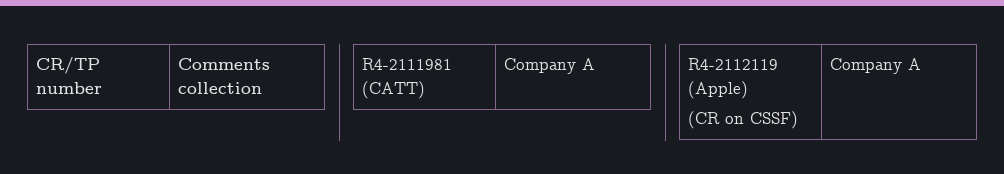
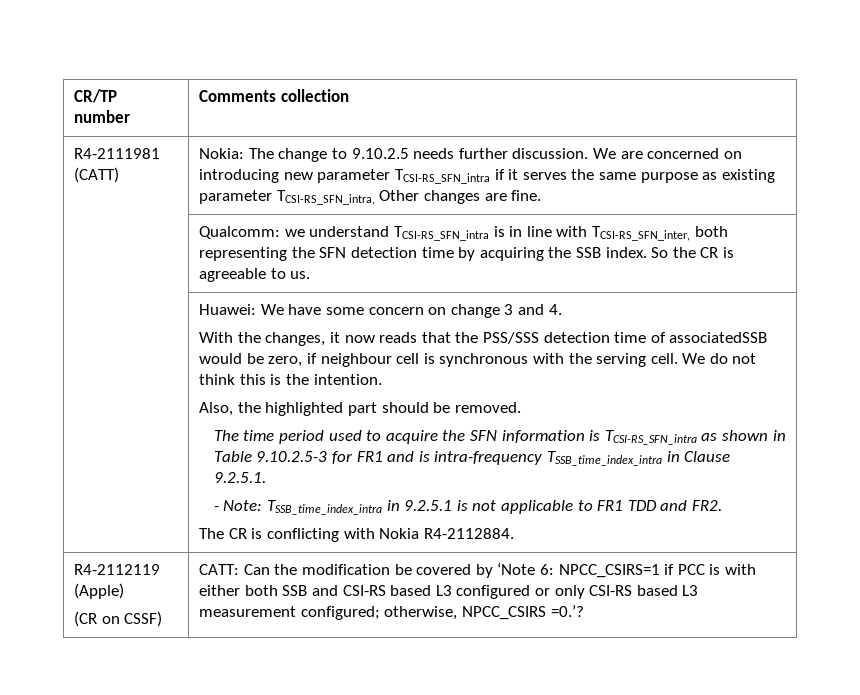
- R4-2111981 (CATT) | Company A
+ R4-2111981 (CATT) | Nokia: The change to 9.10.2.5 needs further discussion. We are concerned on introducing new parameter TCSI-RS_SFN_intra if it serves the same purpose as existing parameter TCSI-RS_SFN_intra, Other changes are fine.
+ | Qualcomm: we understand TCSI-RS_SFN_intra is in line with TCSI-RS_SFN_inter, both representing the SFN detection time by acquiring the SSB index. So the CR is agreeable to us.
+ | Huawei: We have some concern on change 3 and 4.
+ With the changes, it now reads that the PSS/SSS detection time of associatedSSB would be zero, if neighbour cell is synchronous with the serving cell. We do not think this is the intention.
+ Also, the highlighted part should be removed.
+ The time period used to acquire the SFN information is TCSI-RS_SFN_intra as shown in Table 9.10.2.5-3 for FR1 and is intra-frequency TSSB_time_index_intra in Clause 9.2.5.1.
+ - Note: TSSB_time_index_intra in 9.2.5.1 is not applicable to FR1 TDD and FR2.
+ The CR is conflicting with Nokia R4-2112884.
  R4-2112119 (Apple)
- (CR on CSSF) | Company A
+ (CR on CSSF) | CATT: Can the modification be covered by ‘Note 6: NPCC_CSIRS=1 if PCC is with either both SSB and CSI-RS based L3 configured or only CSI-RS based L3 measurement configured; otherwise, NPCC_CSIRS =0.’?

